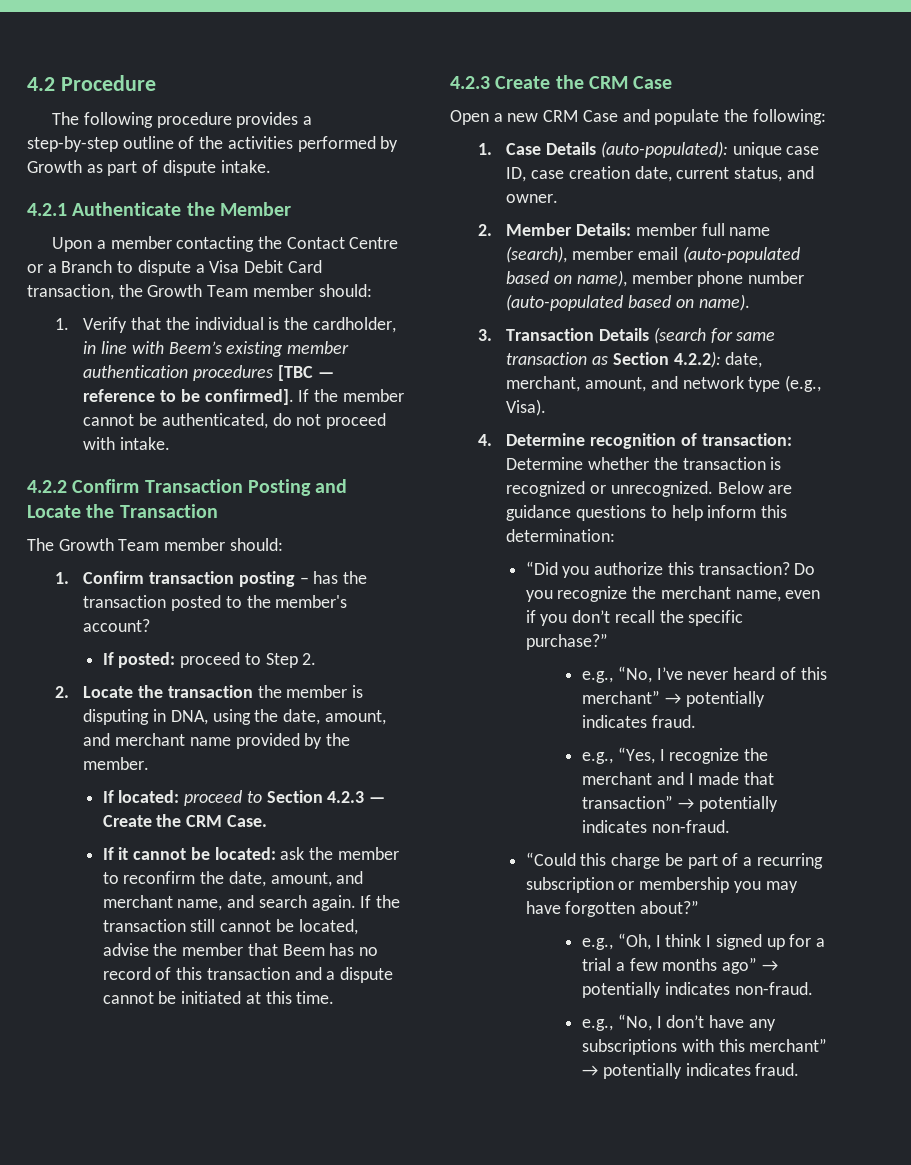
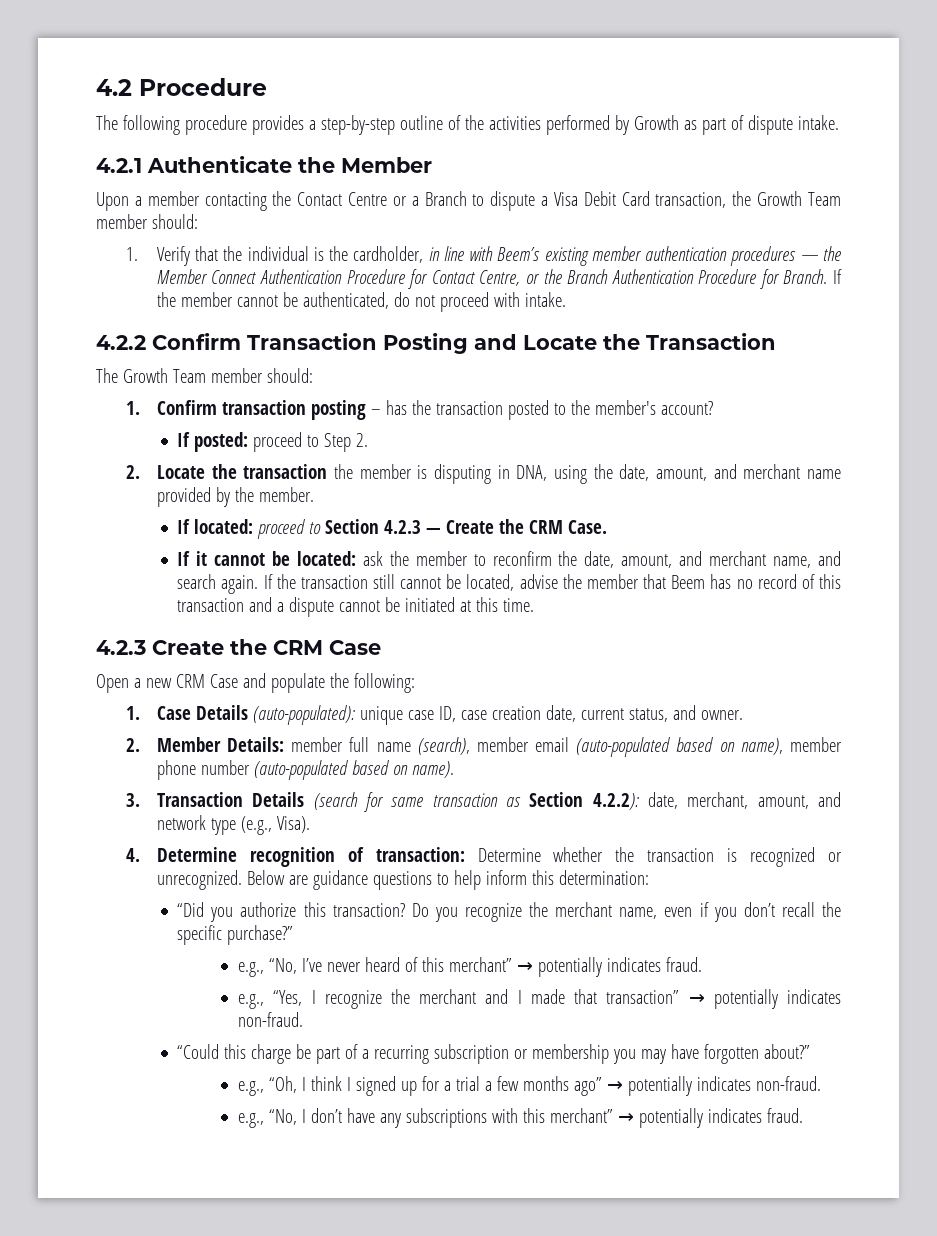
- 1. Verify that the individual is the cardholder, in line with Beem’s existing member authentication procedures [TBC — reference to be confirmed].
+ 1. Verify that the individual is the cardholder, in line with Beem’s existing member authentication procedures — the Member Connect Authentication Procedure for Contact Centre, or the Branch Authentication Procedure for Branch.

